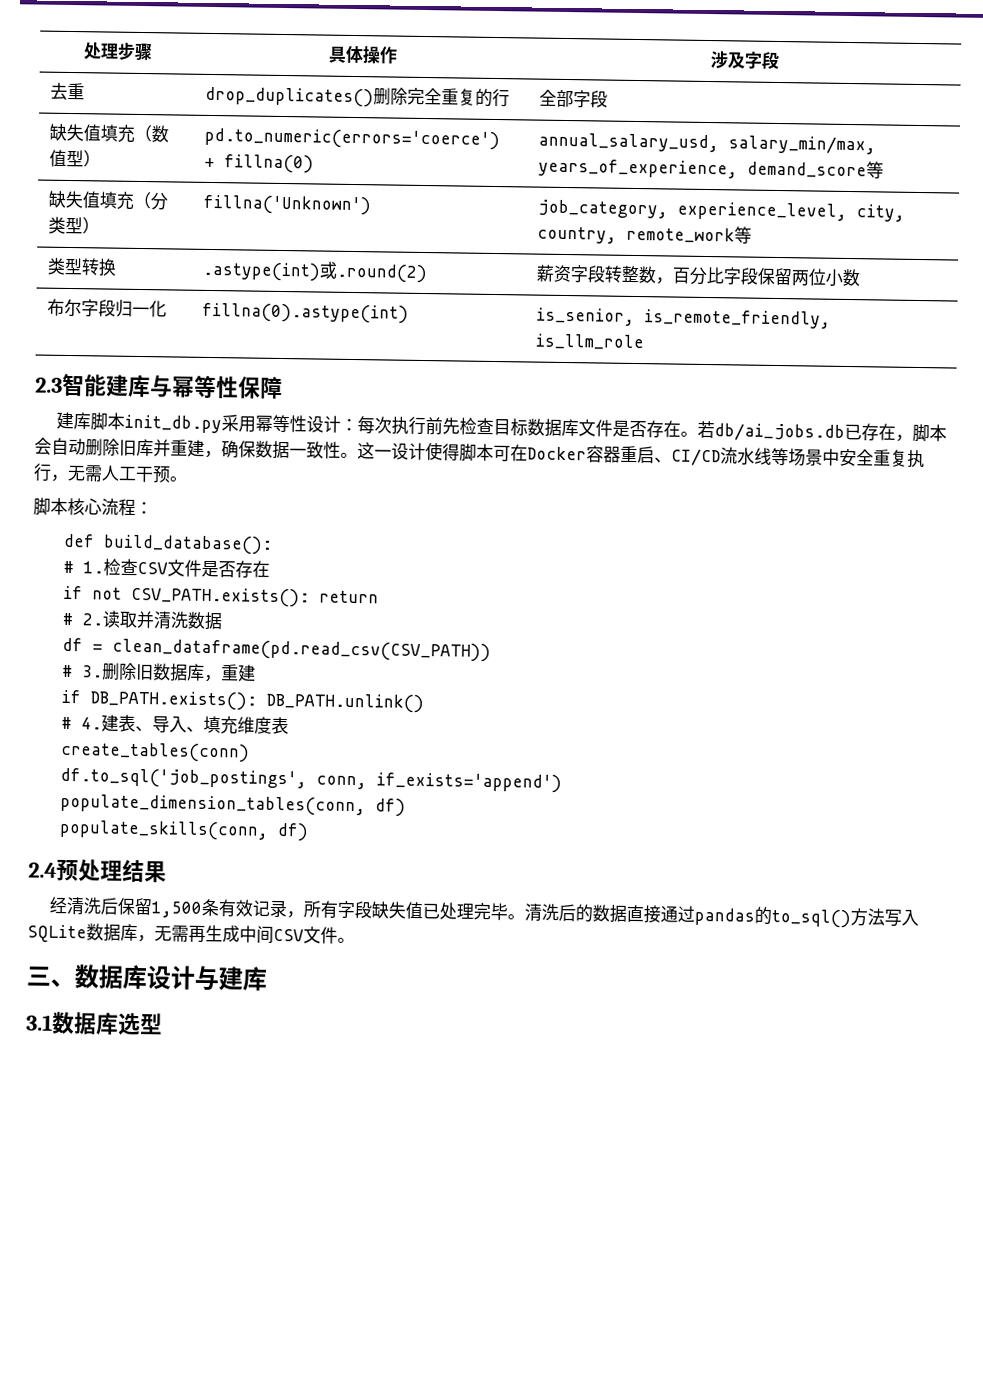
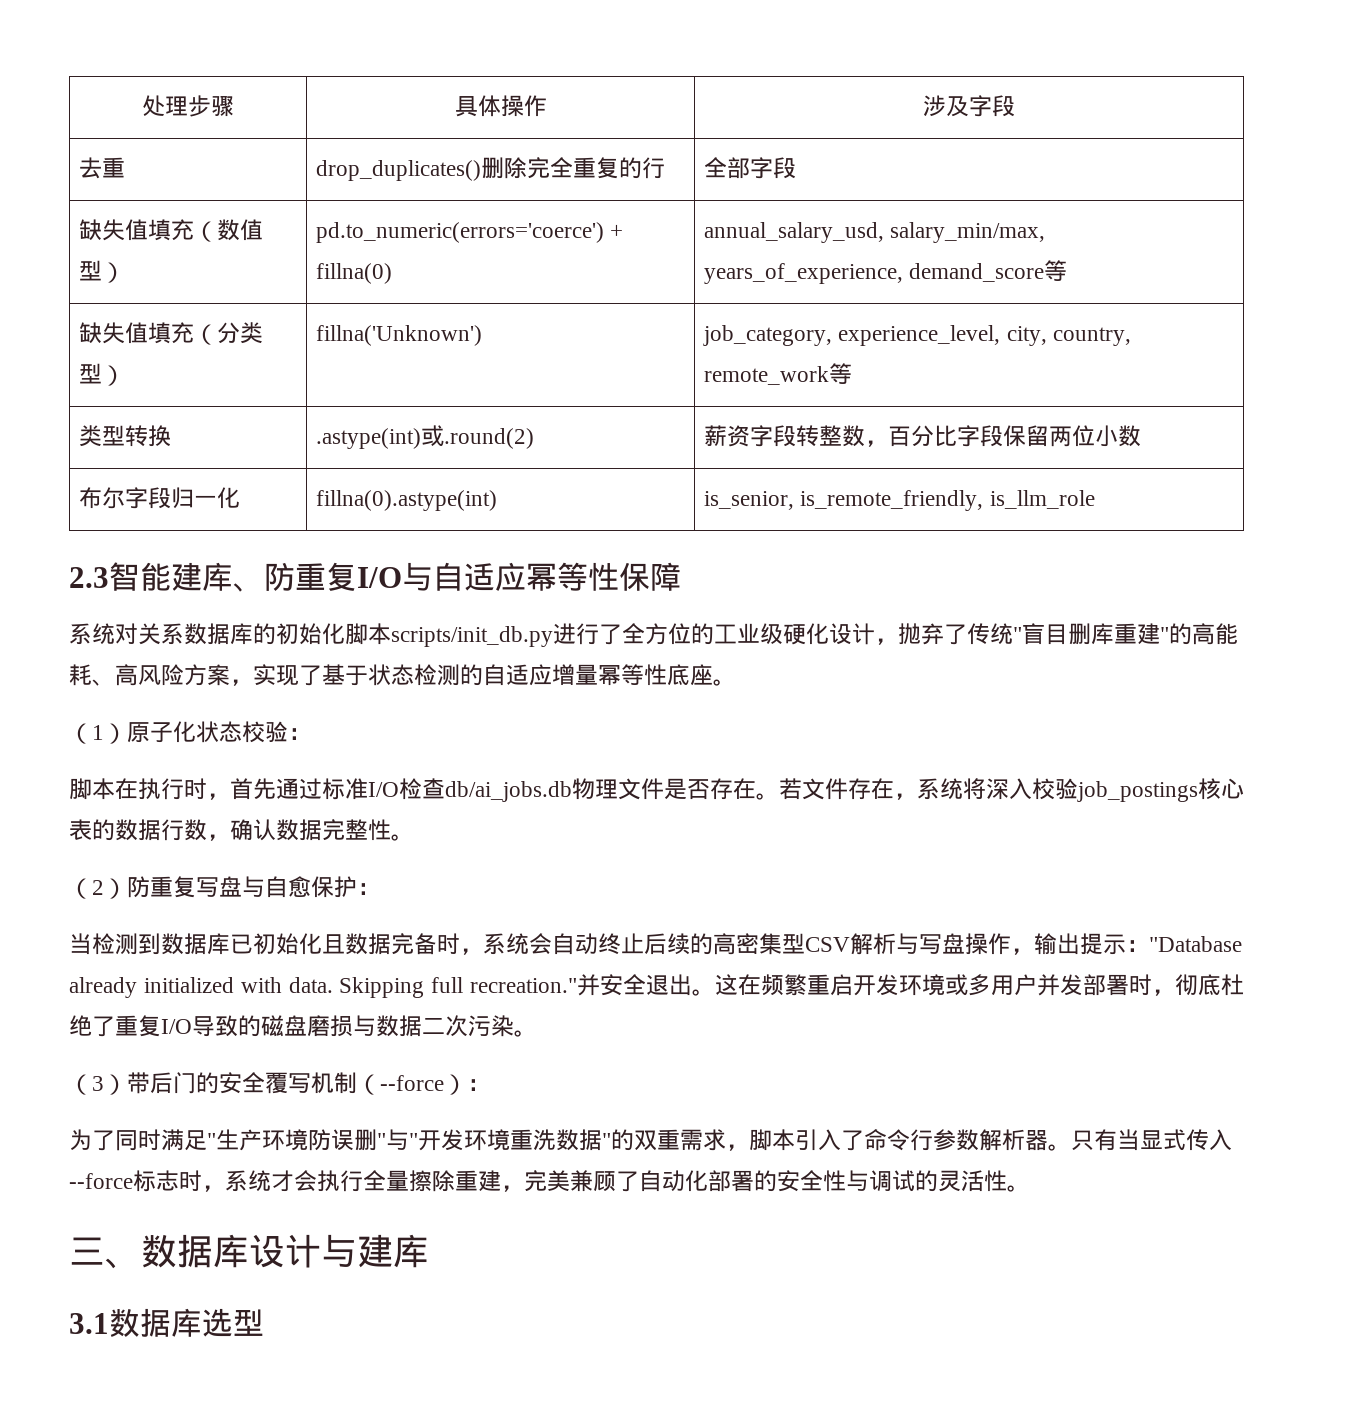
- 2.3智能建库与幂等性保障
- 建库脚本init_db.py采用幂等性设计：每次执行前先检查目标数据库文件是否存在。若db/ai_jobs.db已存在，脚本会自动删除旧库并重建，确保数据一致性。这一设计使得脚本可在Docker容器重启、CI/CD流水线等场景中安全重复执行，无需人工干预。
- 脚本核心流程：
- def build_database():
- # 1.检查CSV文件是否存在
- if not CSV_PATH.exists(): return
- # 2.读取并清洗数据
- df = clean_dataframe(pd.read_csv(CSV_PATH))
- # 3.删除旧数据库，重建
- if DB_PATH.exists(): DB_PATH.unlink()
- # 4.建表、导入、填充维度表
- create_tables(conn)
- df.to_sql('job_postings', conn, if_exists='append')
- populate_dimension_tables(conn, df)
- populate_skills(conn, df)
- 2.4预处理结果
- 经清洗后保留1,500条有效记录，所有字段缺失值已处理完毕。清洗后的数据直接通过pandas的to_sql()方法写入SQLite数据库，无需再生成中间CSV文件。
+ 2.3智能建库、防重复I/O与自适应幂等性保障
+ 系统对关系数据库的初始化脚本scripts/init_db.py进行了全方位的工业级硬化设计，抛弃了传统"盲目删库重建"的高能耗、高风险方案，实现了基于状态检测的自适应增量幂等性底座。
+ （1）原子化状态校验：
+ 脚本在执行时，首先通过标准I/O检查db/ai_jobs.db物理文件是否存在。若文件存在，系统将深入校验job_postings核心表的数据行数，确认数据完整性。
+ （2）防重复写盘与自愈保护：
+ 当检测到数据库已初始化且数据完备时，系统会自动终止后续的高密集型CSV解析与写盘操作，输出提示："Database already initialized with data. Skipping full recreation."并安全退出。这在频繁重启开发环境或多用户并发部署时，彻底杜绝了重复I/O导致的磁盘磨损与数据二次污染。
+ （3）带后门的安全覆写机制（--force）：
+ 为了同时满足"生产环境防误删"与"开发环境重洗数据"的双重需求，脚本引入了命令行参数解析器。只有当显式传入--force标志时，系统才会执行全量擦除重建，完美兼顾了自动化部署的安全性与调试的灵活性。

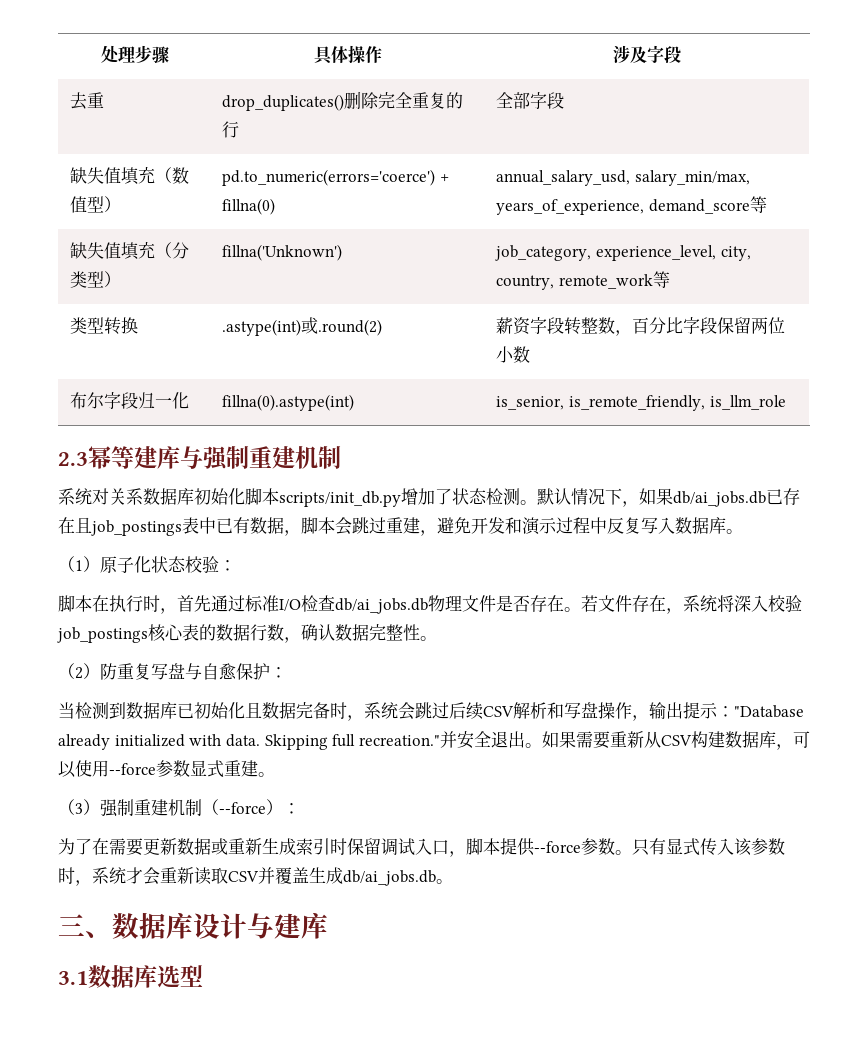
- 2.3智能建库、防重复I/O与自适应幂等性保障
+ 2.3幂等建库与强制重建机制
- 系统对关系数据库的初始化脚本scripts/init_db.py进行了全方位的工业级硬化设计，抛弃了传统"盲目删库重建"的高能耗、高风险方案，实现了基于状态检测的自适应增量幂等性底座。
+ 系统对关系数据库初始化脚本scripts/init_db.py增加了状态检测。默认情况下，如果db/ai_jobs.db已存在且job_postings表中已有数据，脚本会跳过重建，避免开发和演示过程中反复写入数据库。
- 当检测到数据库已初始化且数据完备时，系统会自动终止后续的高密集型CSV解析与写盘操作，输出提示："Database already initialized with data.
+ 当检测到数据库已初始化且数据完备时，系统会跳过后续CSV解析和写盘操作，输出提示："Database already initialized with data.
- 这在频繁重启开发环境或多用户并发部署时，彻底杜绝了重复I/O导致的磁盘磨损与数据二次污染。
+ 如果需要重新从CSV构建数据库，可以使用--force参数显式重建。
- （3）带后门的安全覆写机制（--force）：
+ （3）强制重建机制（--force）：
- 为了同时满足"生产环境防误删"与"开发环境重洗数据"的双重需求，脚本引入了命令行参数解析器。只有当显式传入--force标志时，系统才会执行全量擦除重建，完美兼顾了自动化部署的安全性与调试的灵活性。
+ 为了在需要更新数据或重新生成索引时保留调试入口，脚本提供--force参数。只有显式传入该参数时，系统才会重新读取CSV并覆盖生成db/ai_jobs.db。

